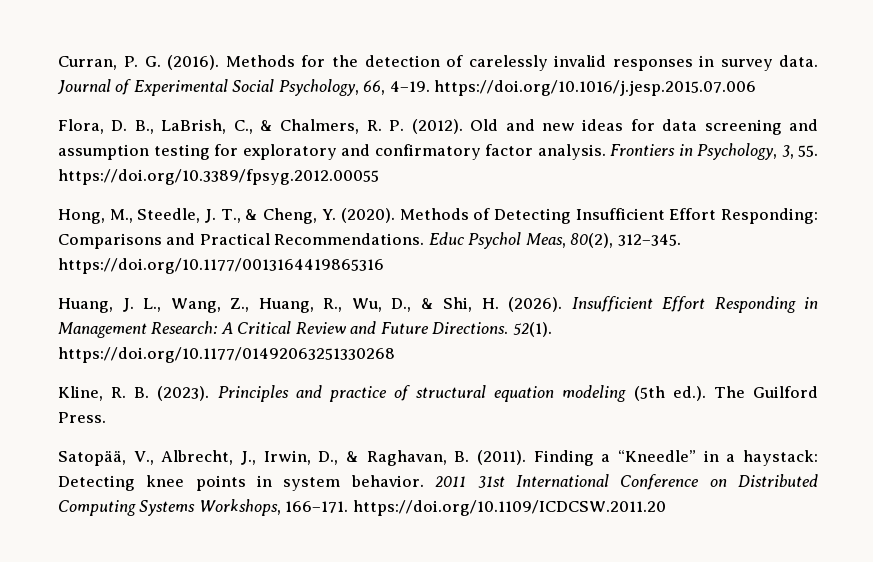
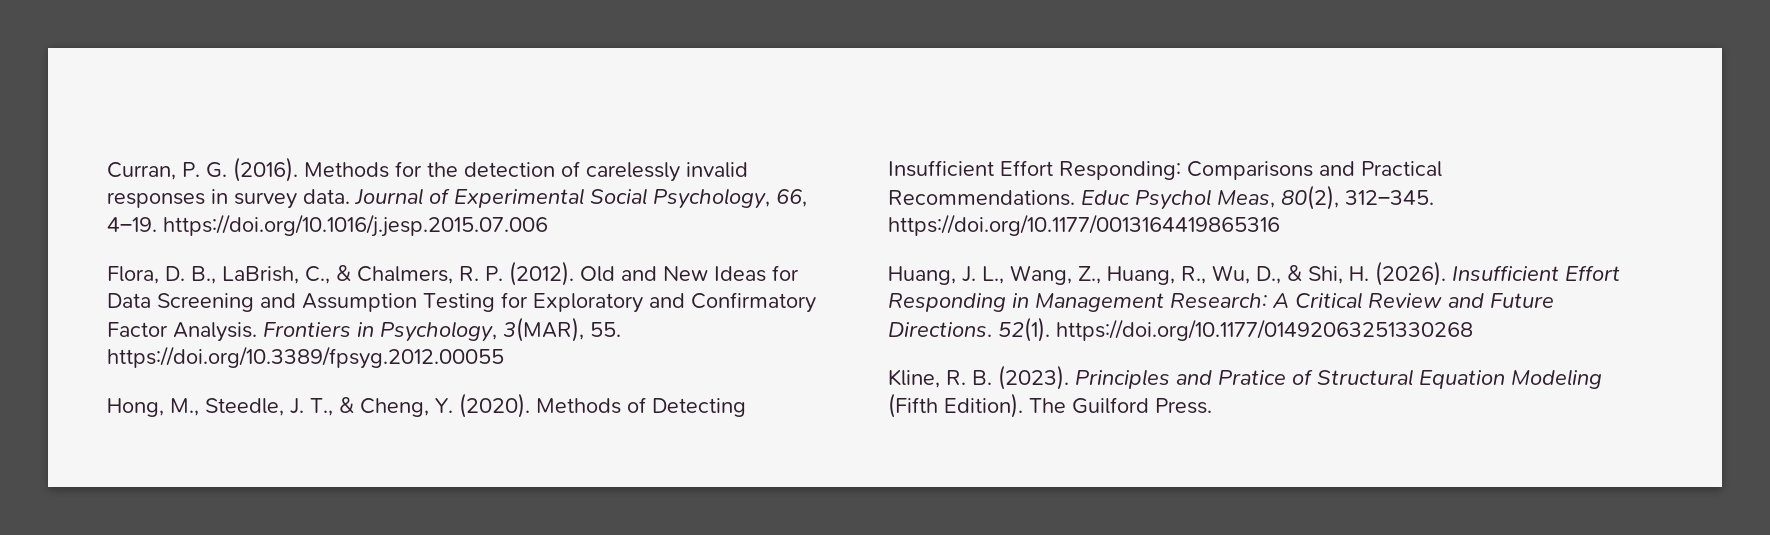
- Old and new ideas for data screening and assumption testing for exploratory and confirmatory factor analysis.
+ Old and New Ideas for Data Screening and Assumption Testing for Exploratory and Confirmatory Factor Analysis.
- Frontiers in Psychology, 3, 55. https://doi.org/10.3389/fpsyg.2012.00055
+ Frontiers in Psychology, 3(MAR), 55. https://doi.org/10.3389/fpsyg.2012.00055
- Principles and practice of structural equation modeling (5th ed.). The Guilford Press.
- Satopää, V., Albrecht, J., Irwin, D., & Raghavan, B. (2011). Finding a “Kneedle” in a haystack: Detecting knee points in system behavior. 2011 31st International Conference on Distributed Computing Systems Workshops, 166–171. https://doi.org/10.1109/ICDCSW.2011.20
+ Principles and Pratice of Structural Equation Modeling (Fifth Edition). The Guilford Press.

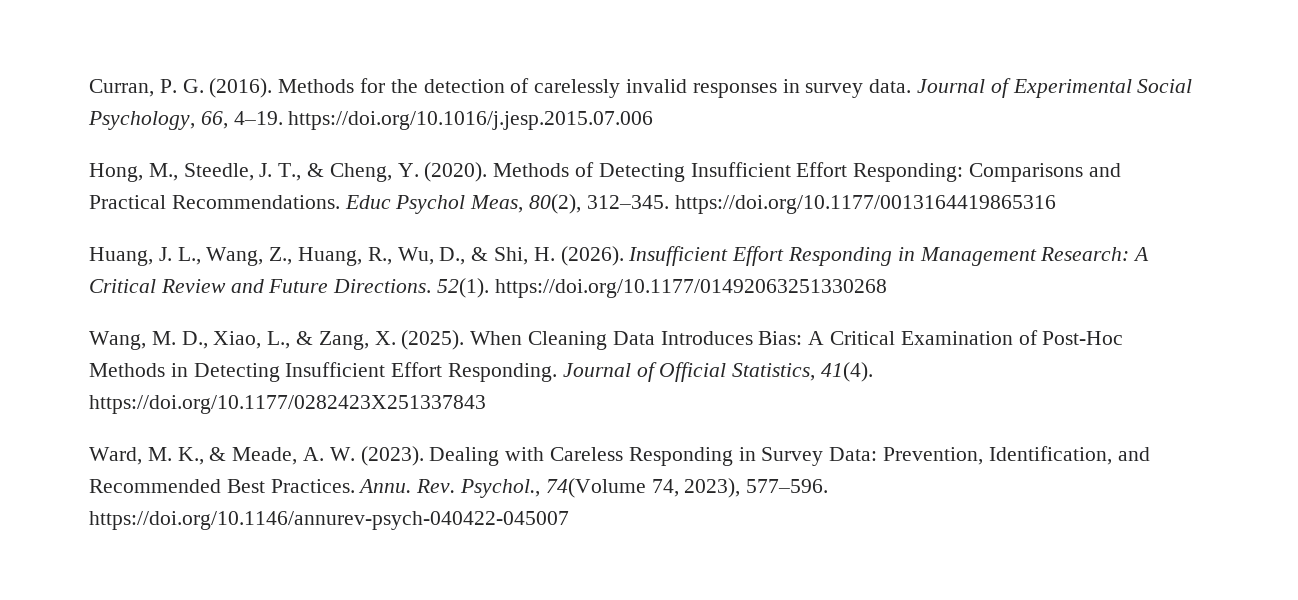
- Flora, D. B., LaBrish, C., & Chalmers, R. P. (2012). Old and New Ideas for Data Screening and Assumption Testing for Exploratory and Confirmatory Factor Analysis. Frontiers in Psychology, 3(MAR), 55. https://doi.org/10.3389/fpsyg.2012.00055
- Kline, R. B. (2023). Principles and Pratice of Structural Equation Modeling (Fifth Edition). The Guilford Press.
+ Wang, M. D., Xiao, L., & Zang, X. (2025). When Cleaning Data Introduces Bias: A Critical Examination of Post-Hoc Methods in Detecting Insufficient Effort Responding. Journal of Official Statistics, 41(4). https://doi.org/10.1177/0282423X251337843
+ Ward, M. K., & Meade, A. W. (2023). Dealing with Careless Responding in Survey Data: Prevention, Identification, and Recommended Best Practices. Annu. Rev. Psychol., 74(Volume 74, 2023), 577–596. https://doi.org/10.1146/annurev-psych-040422-045007

